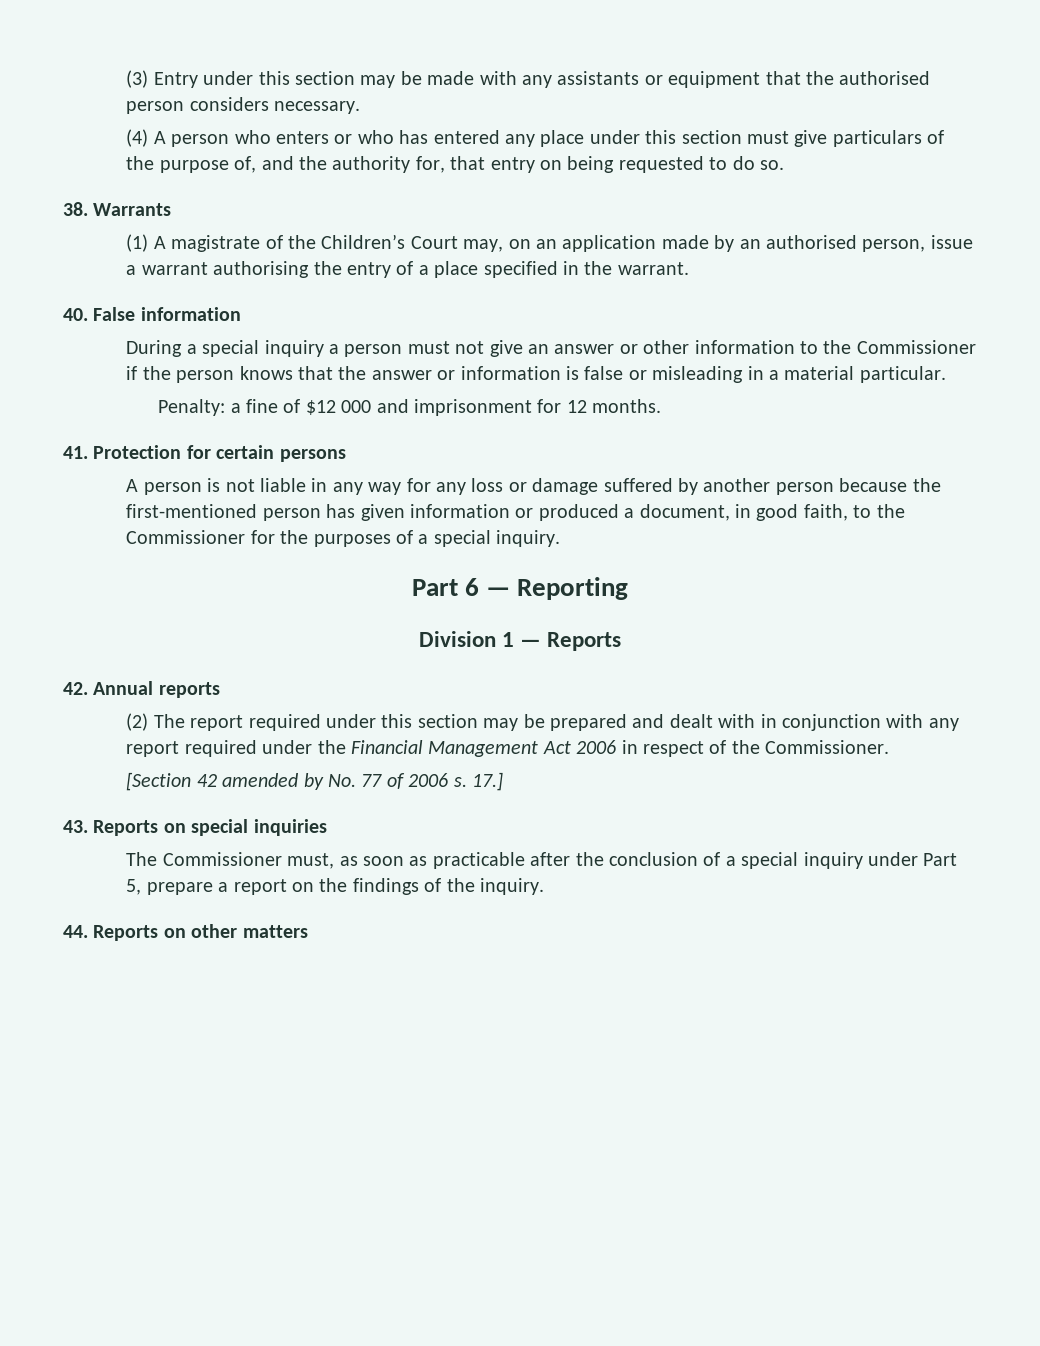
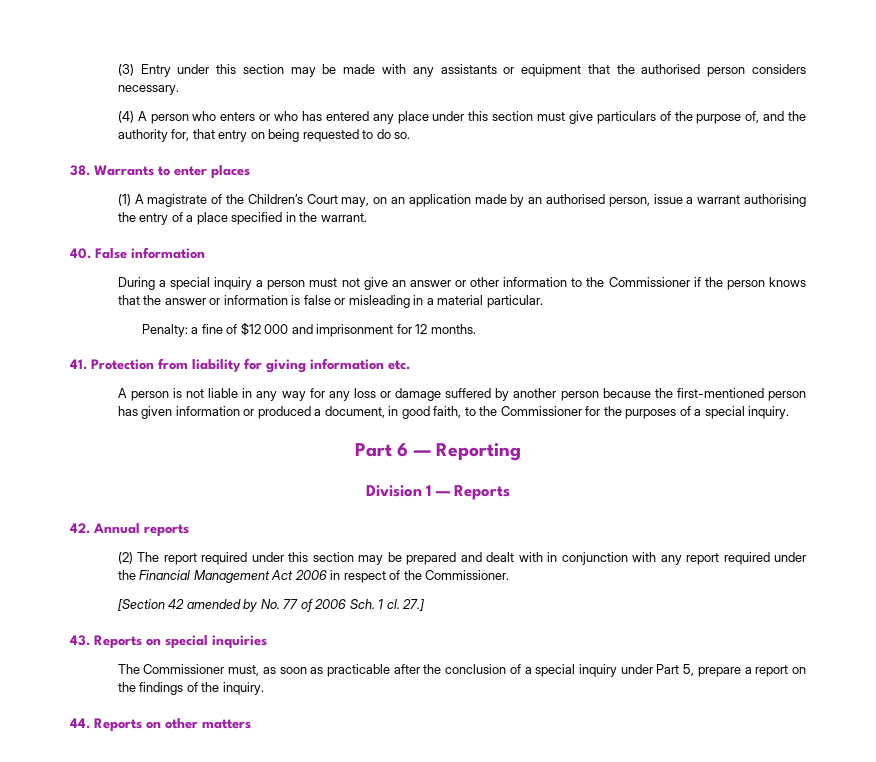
- 38. Warrants
+ 38. Warrants to enter places
- 41. Protection for certain persons
+ 41. Protection from liability for giving information etc.
- [Section 42 amended by No. 77 of 2006 s. 17.]
+ [Section 42 amended by No. 77 of 2006 Sch. 1 cl. 27.]

